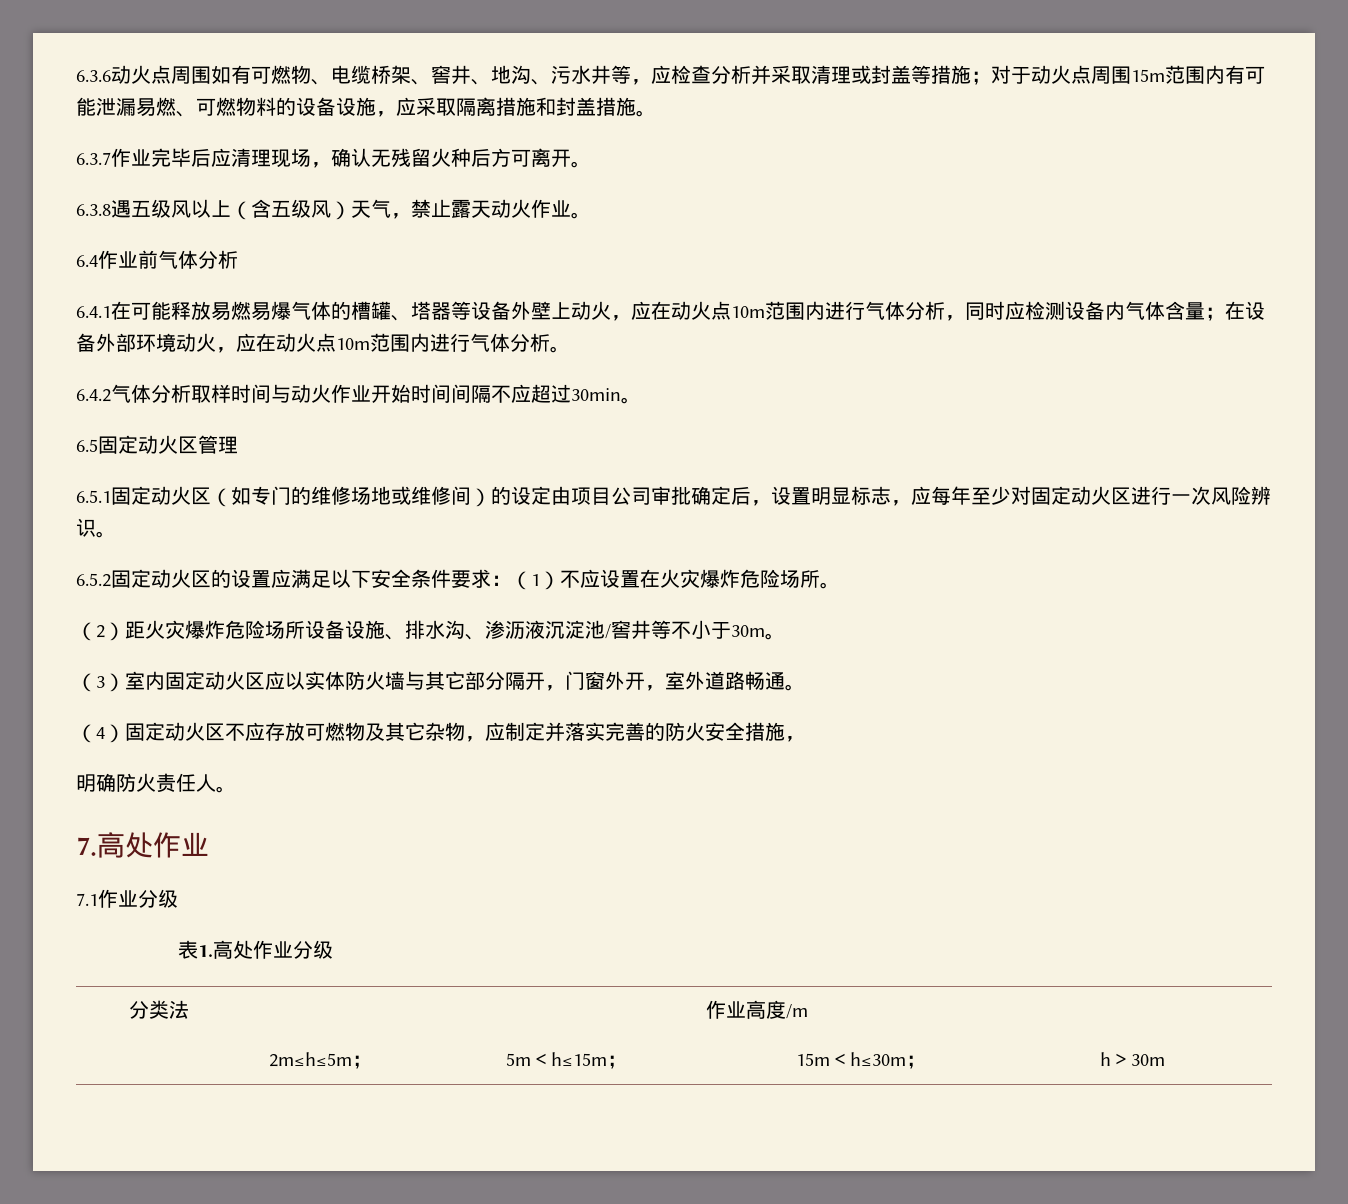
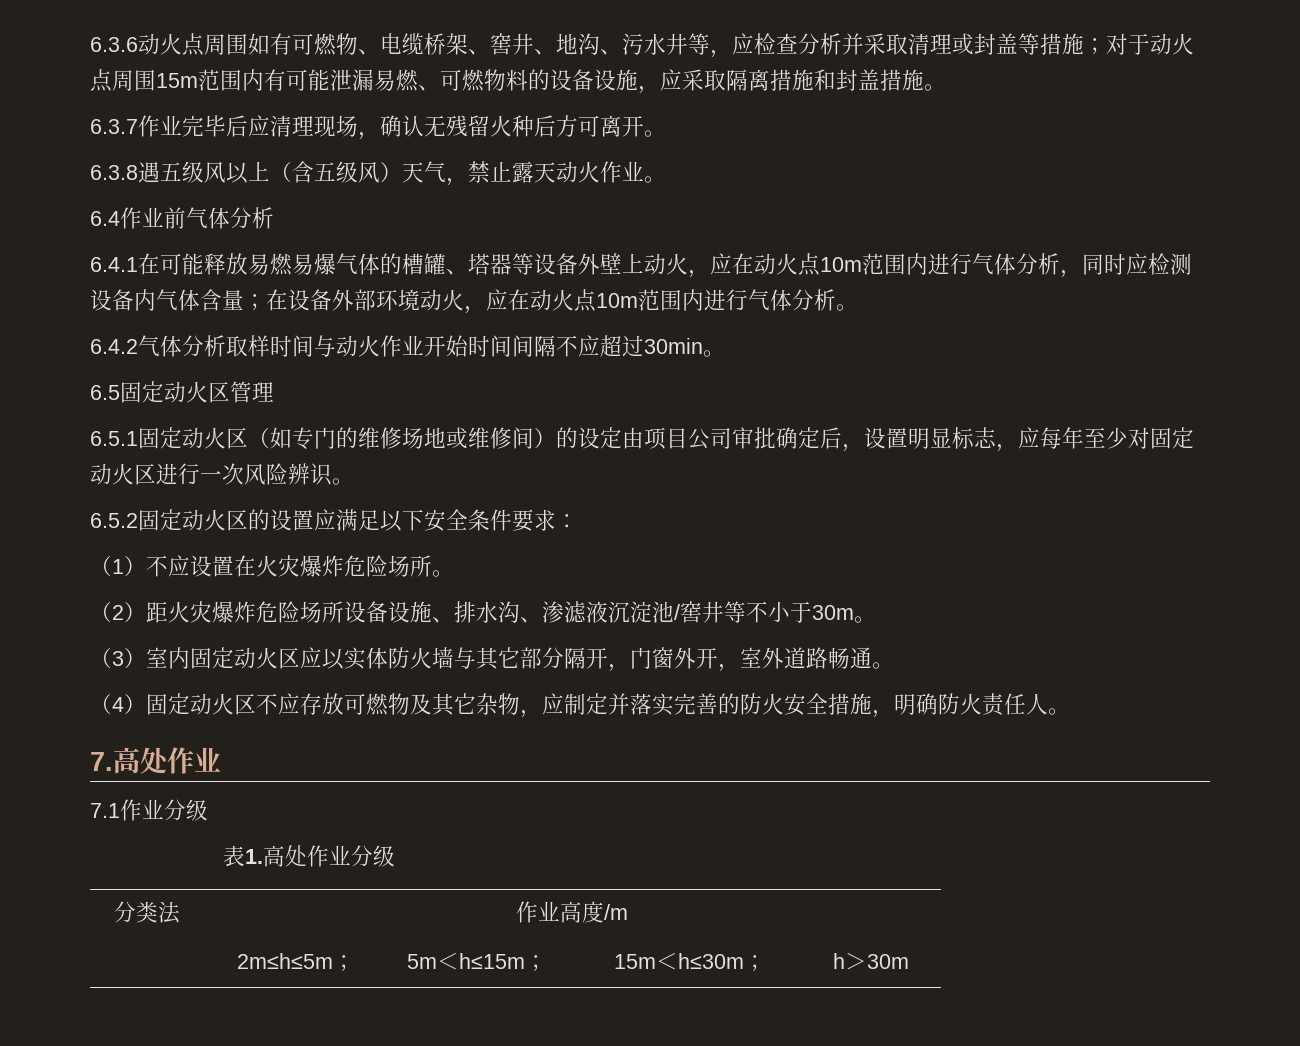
- 6.5.2固定动火区的设置应满足以下安全条件要求：（1）不应设置在火灾爆炸危险场所。
+ 6.5.2固定动火区的设置应满足以下安全条件要求：
+ （1）不应设置在火灾爆炸危险场所。
- （2）距火灾爆炸危险场所设备设施、排水沟、渗沥液沉淀池/窖井等不小于30m。
+ （2）距火灾爆炸危险场所设备设施、排水沟、渗滤液沉淀池/窖井等不小于30m。
- （4）固定动火区不应存放可燃物及其它杂物，应制定并落实完善的防火安全措施，
- 明确防火责任人。
+ （4）固定动火区不应存放可燃物及其它杂物，应制定并落实完善的防火安全措施，明确防火责任人。

